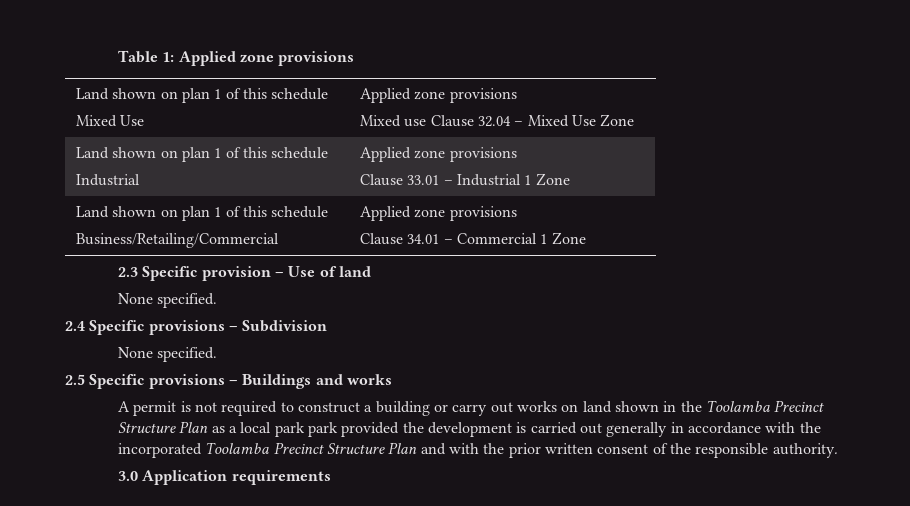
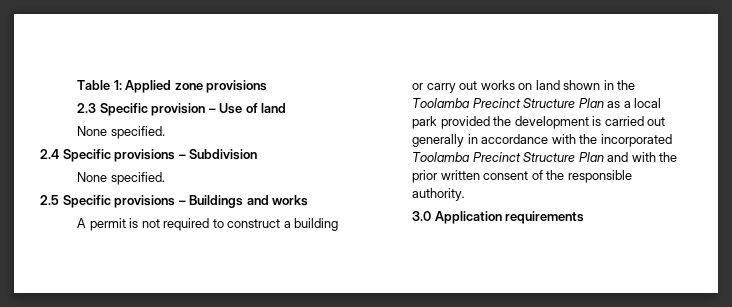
  Table 1: Applied zone provisions
- Land shown on plan 1 of this schedule
- Mixed Use | Applied zone provisions
- Mixed use Clause 32.04 – Mixed Use Zone
- Land shown on plan 1 of this schedule
- Industrial | Applied zone provisions
- Clause 33.01 – Industrial 1 Zone
- Land shown on plan 1 of this schedule
- Business/Retailing/Commercial | Applied zone provisions
- Clause 34.01 – Commercial 1 Zone
- A permit is not required to construct a building or carry out works on land shown in the Toolamba Precinct Structure Plan as a local park park provided the development is carried out generally in accordance with the incorporated Toolamba Precinct Structure Plan and with the prior written consent of the responsible authority.
+ A permit is not required to construct a building or carry out works on land shown in the Toolamba Precinct Structure Plan as a local park provided the development is carried out generally in accordance with the incorporated Toolamba Precinct Structure Plan and with the prior written consent of the responsible authority.

